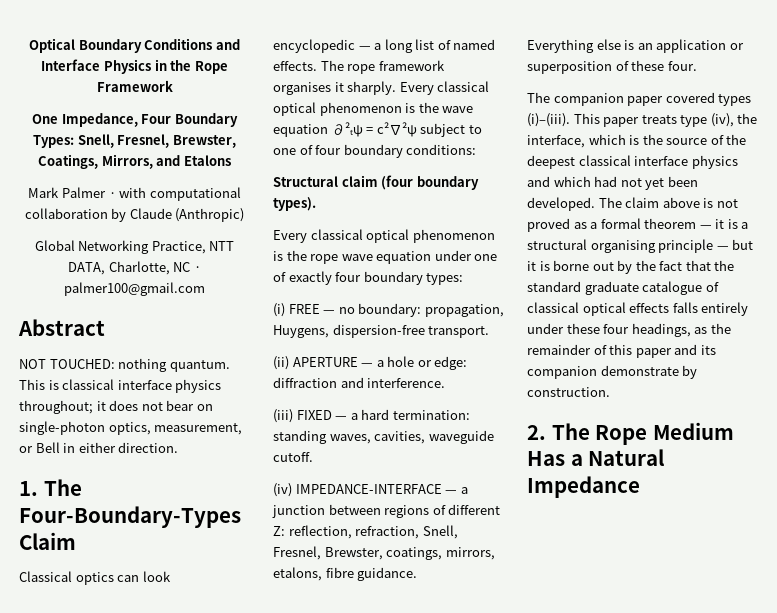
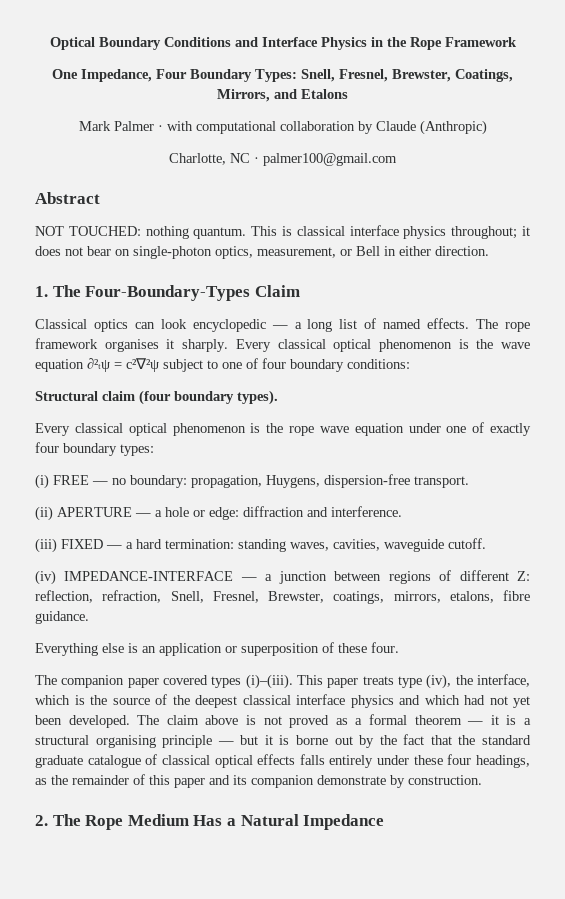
- Global Networking Practice, NTT DATA, Charlotte, NC · palmer100@gmail.com
+ Charlotte, NC · palmer100@gmail.com

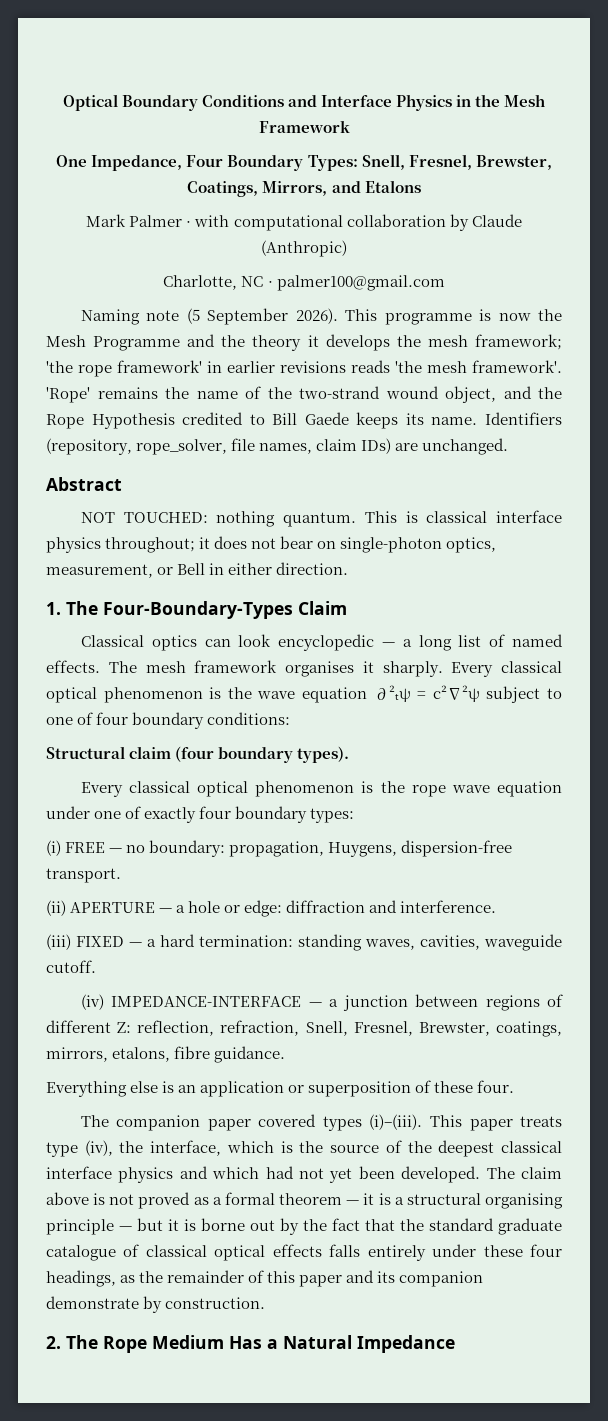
- Optical Boundary Conditions and Interface Physics in the Rope Framework
+ Optical Boundary Conditions and Interface Physics in the Mesh Framework
+ Naming note (5 September 2026). This programme is now the Mesh Programme and the theory it develops the mesh framework; 'the rope framework' in earlier revisions reads 'the mesh framework'. 'Rope' remains the name of the two-strand wound object, and the Rope Hypothesis credited to Bill Gaede keeps its name. Identifiers (repository, rope_solver, file names, claim IDs) are unchanged.
- The rope framework organises it sharply.
+ The mesh framework organises it sharply.

